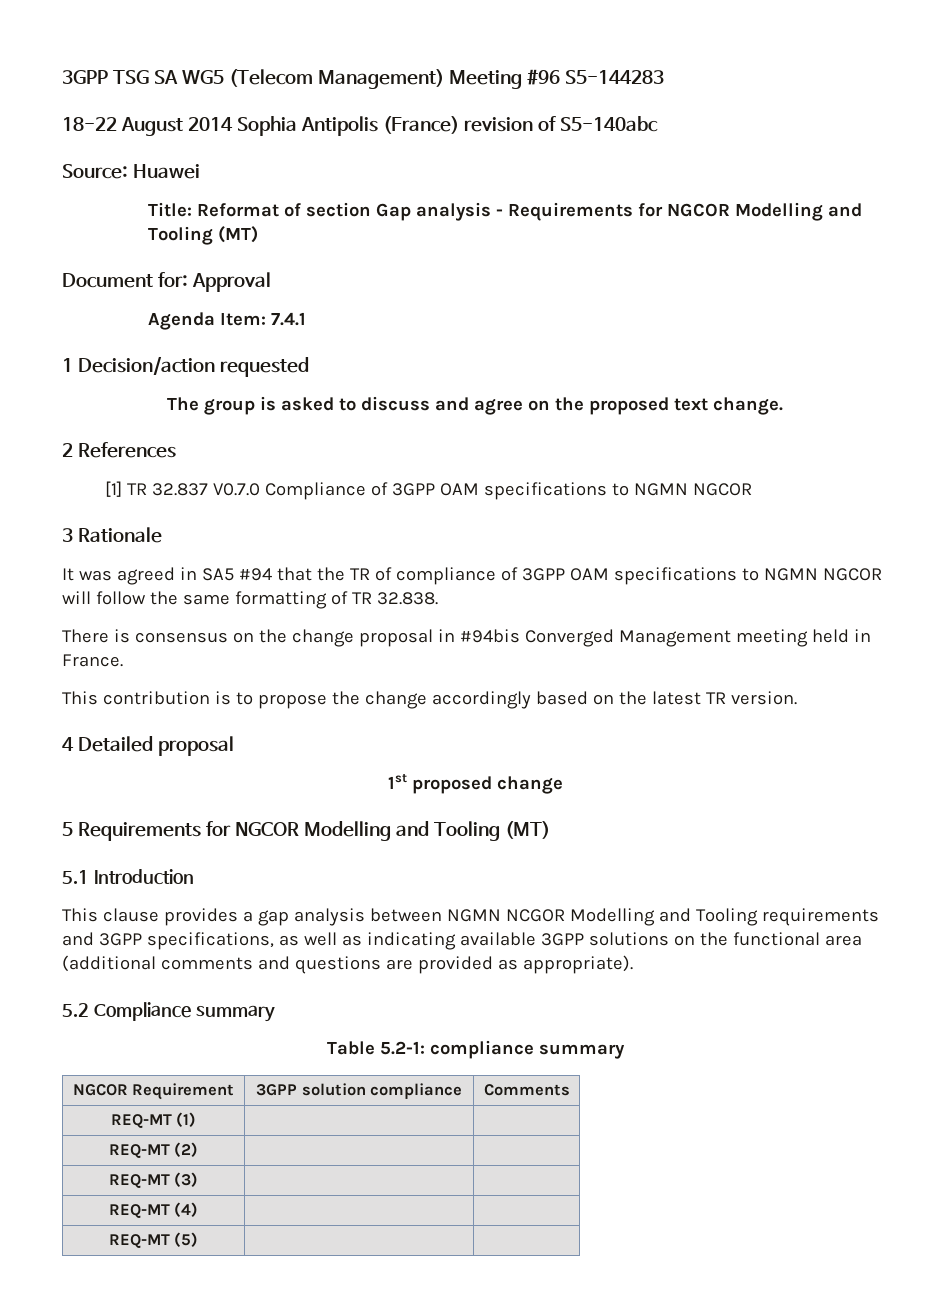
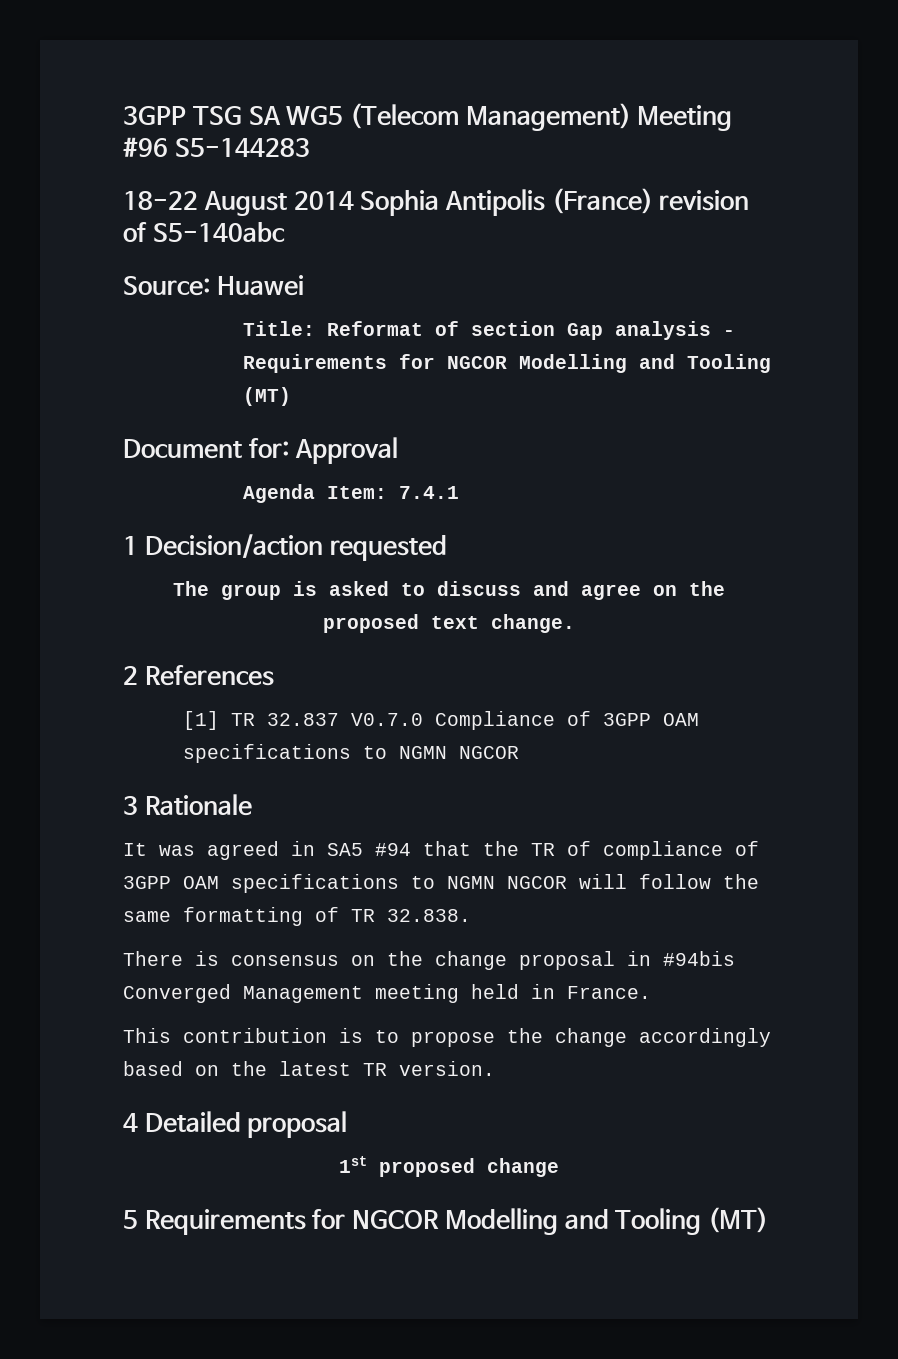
- 5.1 Introduction
- This clause provides a gap analysis between NGMN NCGOR Modelling and Tooling requirements and 3GPP specifications, as well as indicating available 3GPP solutions on the functional area (additional comments and questions are provided as appropriate).
- 5.2 Compliance summary
- Table 5.2-1: compliance summary
- NGCOR Requirement | 3GPP solution compliance | Comments
- REQ-MT (1) | |
- REQ-MT (2) | |
- REQ-MT (3) | |
- REQ-MT (4) | |
- REQ-MT (5) | |

